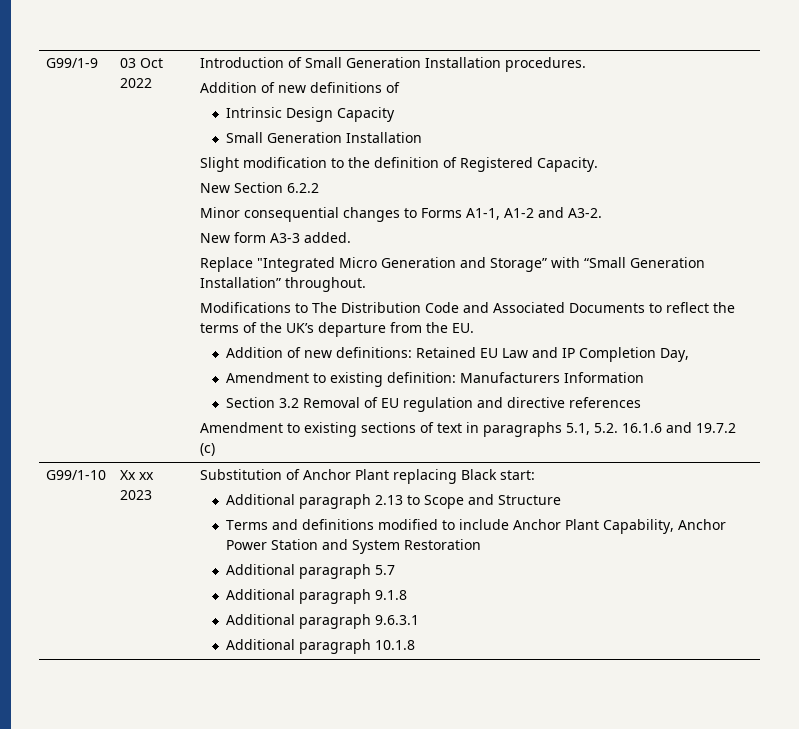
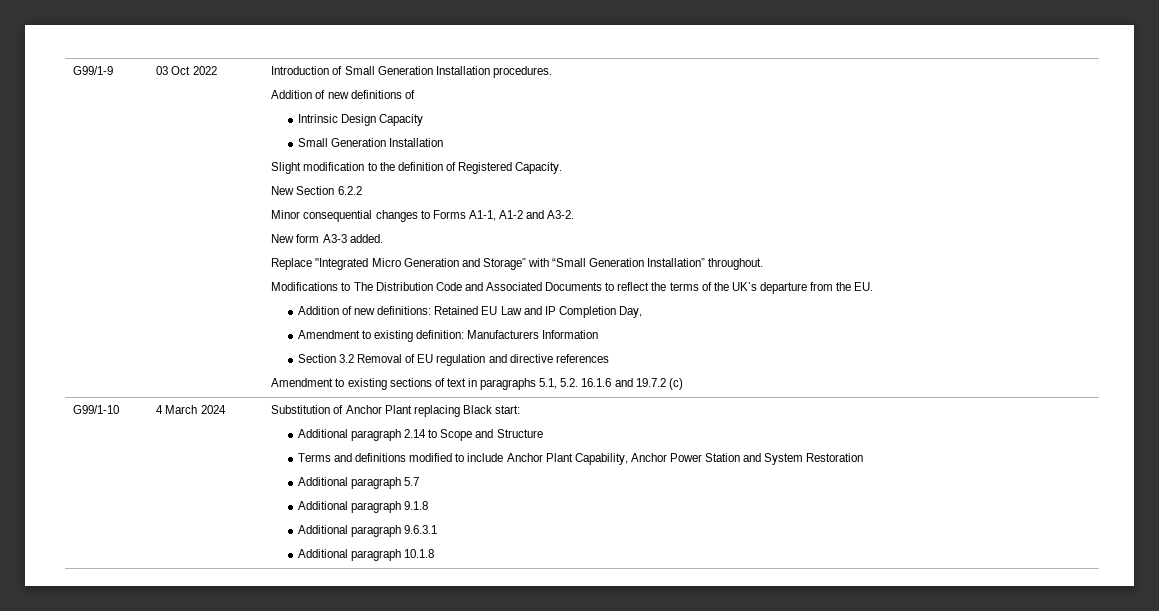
- Xx xx 2023
+ 4 March 2024
- Additional paragraph 2.13 to Scope and Structure
+ Additional paragraph 2.14 to Scope and Structure

